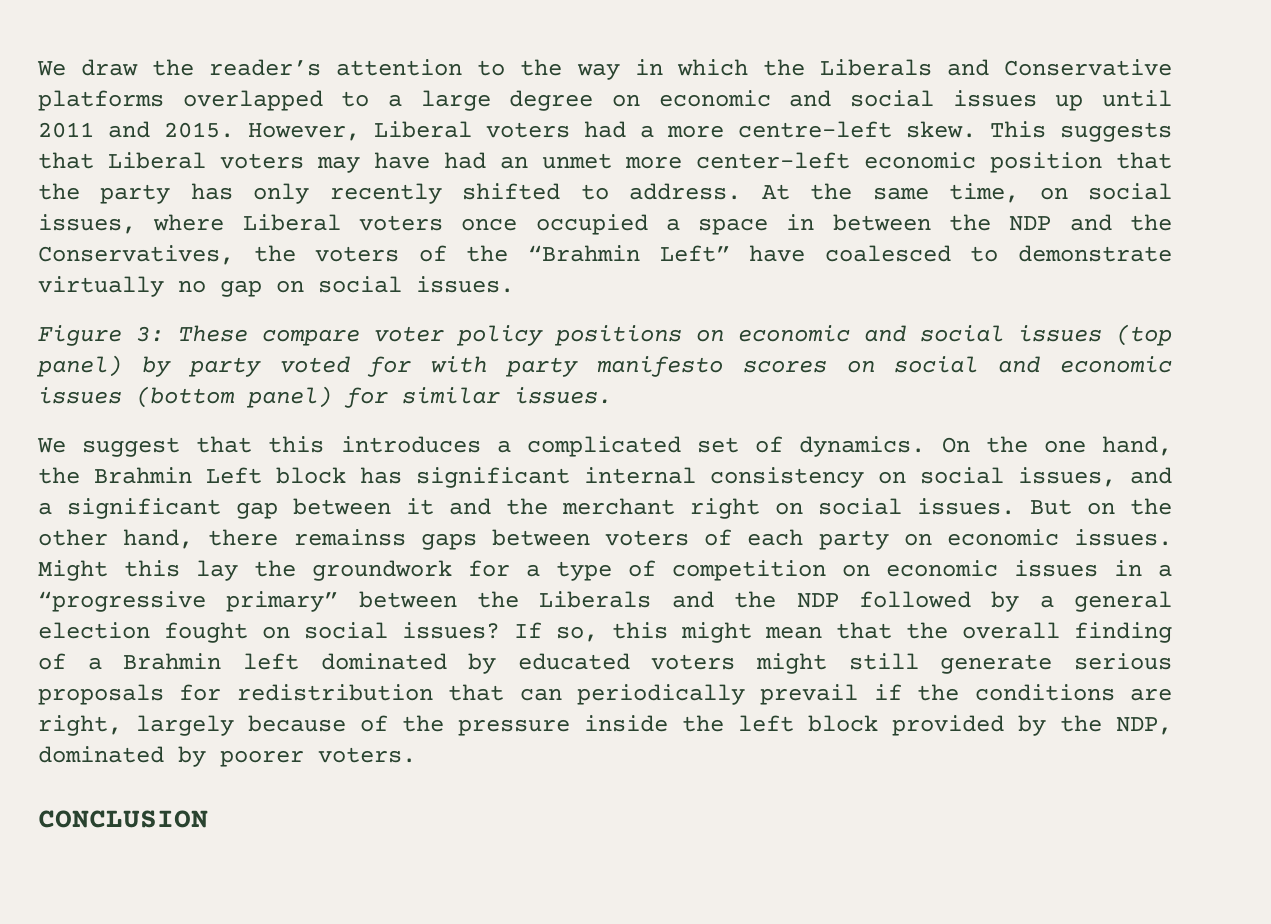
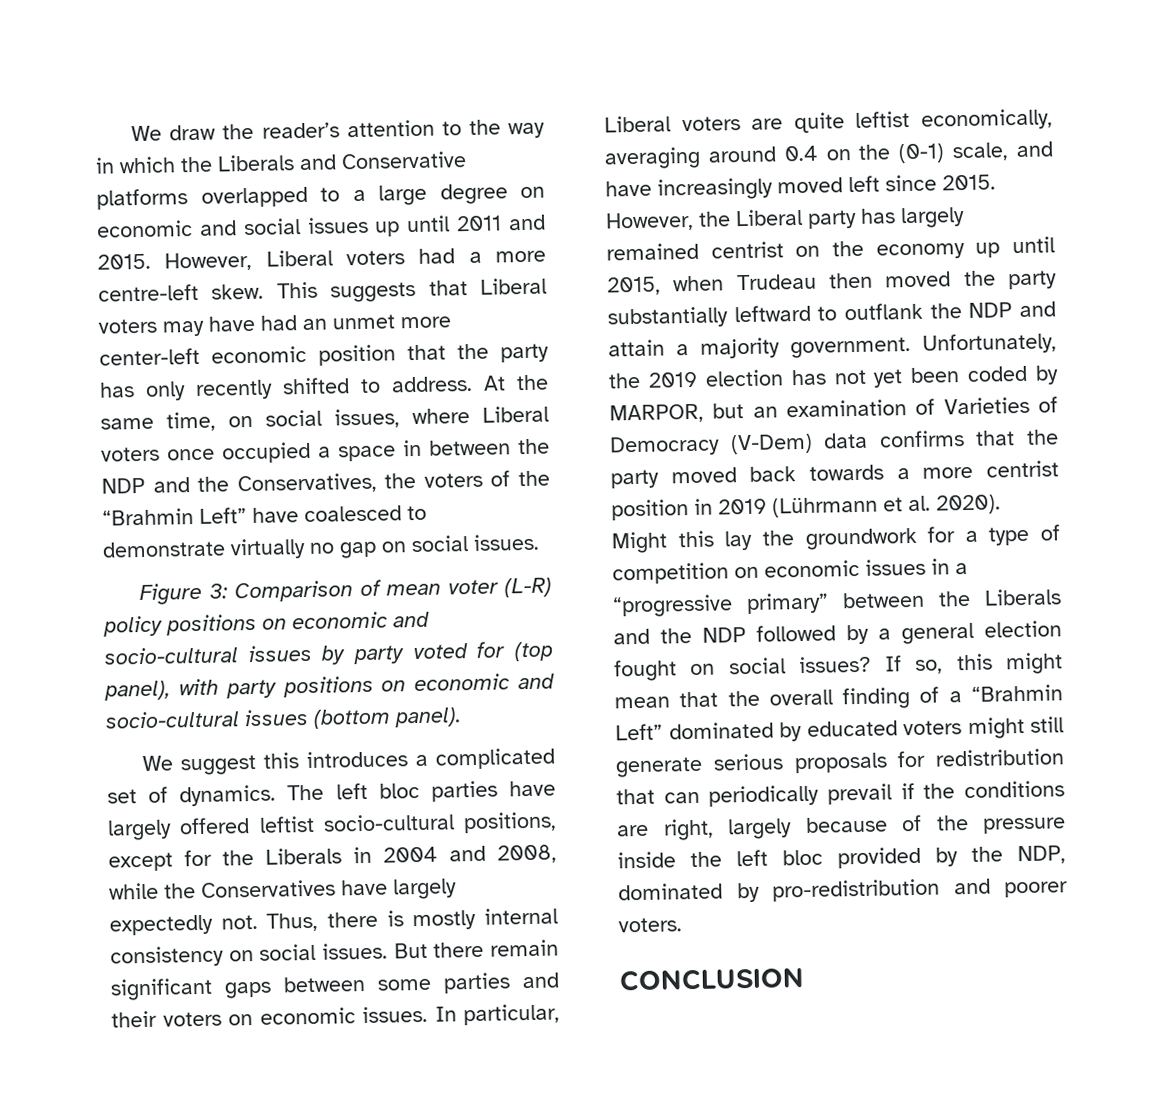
- Figure 3: These compare voter policy positions on economic and social issues (top panel) by party voted for with party manifesto scores on social and economic issues (bottom panel) for similar issues.
+ Figure 3: Comparison of mean voter (L-R) policy positions on economic and socio-cultural issues by party voted for (top panel), with party positions on economic and socio-cultural issues (bottom panel).
- We suggest that this introduces a complicated set of dynamics.
+ We suggest this introduces a complicated set of dynamics.
- On the one hand, the Brahmin Left block has significant internal consistency on social issues, and a significant gap between it and the merchant right on social issues. But on the other hand, there remainss gaps between voters of each party on economic issues.
+ The left bloc parties have largely offered leftist socio-cultural positions, except for the Liberals in 2004 and 2008, while the Conservatives have largely expectedly not. Thus, there is mostly internal consistency on social issues. But there remain significant gaps between some parties and their voters on economic issues. In particular, Liberal voters are quite leftist economically, averaging around 0.4 on the (0-1) scale, and have increasingly moved left since 2015. However, the Liberal party has largely remained centrist on the economy up until 2015, when Trudeau then moved the party substantially leftward to outflank the NDP and attain a majority government. Unfortunately, the 2019 election has not yet been coded by MARPOR, but an examination of Varieties of Democracy (V-Dem) data confirms that the party moved back towards a more centrist position in 2019 (Lührmann et al. 2020).
- If so, this might mean that the overall finding of a Brahmin left dominated by educated voters might still generate serious proposals for redistribution that can periodically prevail if the conditions are right, largely because of the pressure inside the left block provided by the NDP, dominated by poorer voters.
+ If so, this might mean that the overall finding of a “Brahmin Left” dominated by educated voters might still generate serious proposals for redistribution that can periodically prevail if the conditions are right, largely because of the pressure inside the left bloc provided by the NDP, dominated by pro-redistribution and poorer voters.

